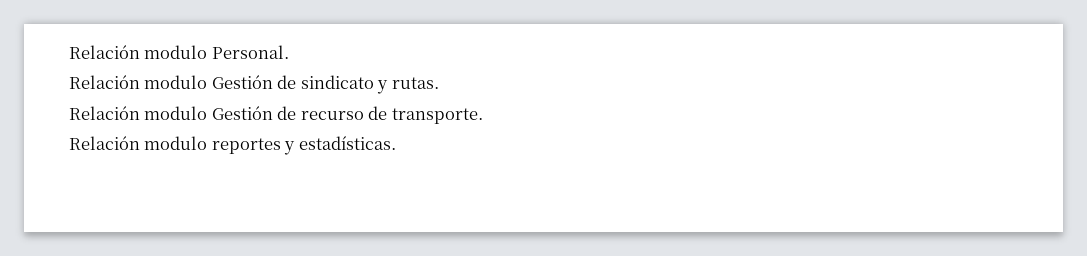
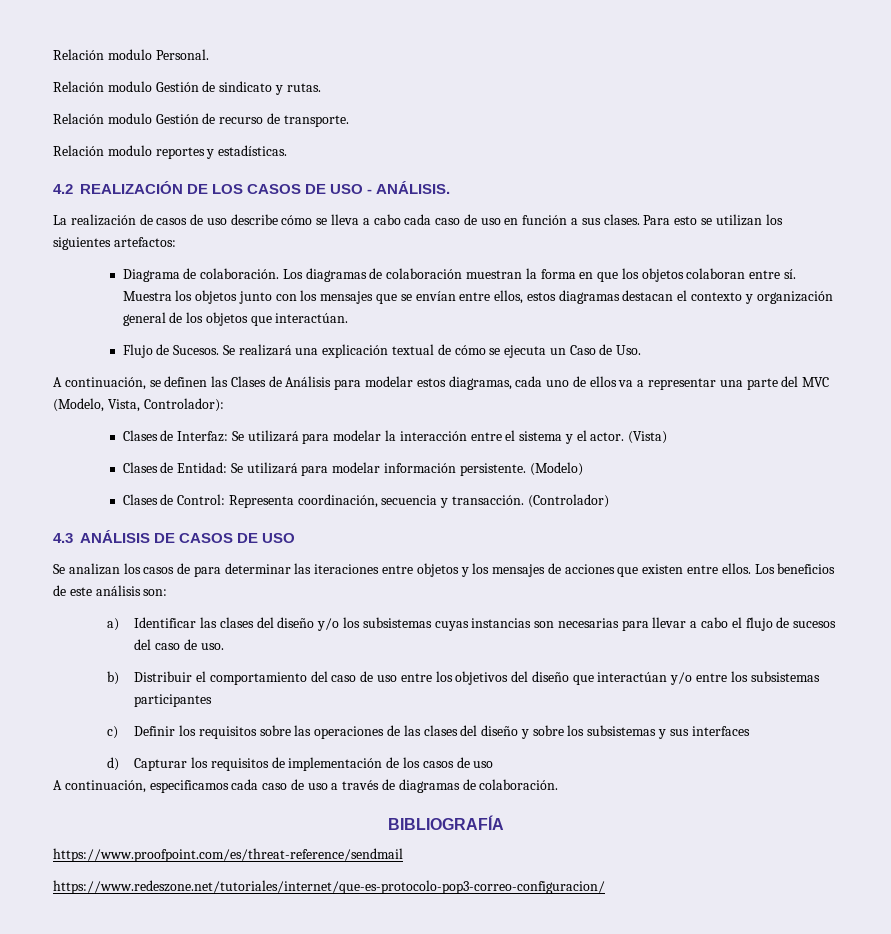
+ 4.2 REALIZACIÓN DE LOS CASOS DE USO - ANÁLISIS.
+ La realización de casos de uso describe cómo se lleva a cabo cada caso de uso en función a sus clases. Para esto se utilizan los siguientes artefactos:
+ Diagrama de colaboración. Los diagramas de colaboración muestran la forma en que los objetos colaboran entre sí. Muestra los objetos junto con los mensajes que se envían entre ellos, estos diagramas destacan el contexto y organización general de los objetos que interactúan.
+ Flujo de Sucesos. Se realizará una explicación textual de cómo se ejecuta un Caso de Uso.
+ A continuación, se definen las Clases de Análisis para modelar estos diagramas, cada uno de ellos va a representar una parte del MVC (Modelo, Vista, Controlador):
+ Clases de Interfaz: Se utilizará para modelar la interacción entre el sistema y el actor. (Vista)
+ Clases de Entidad: Se utilizará para modelar información persistente. (Modelo)
+ Clases de Control: Representa coordinación, secuencia y transacción. (Controlador)
+ 4.3 ANÁLISIS DE CASOS DE USO
+ Se analizan los casos de para determinar las iteraciones entre objetos y los mensajes de acciones que existen entre ellos. Los beneficios de este análisis son:
+ a) Identificar las clases del diseño y/o los subsistemas cuyas instancias son necesarias para llevar a cabo el flujo de sucesos del caso de uso.
+ b) Distribuir el comportamiento del caso de uso entre los objetivos del diseño que interactúan y/o entre los subsistemas participantes
+ c) Definir los requisitos sobre las operaciones de las clases del diseño y sobre los subsistemas y sus interfaces
+ d) Capturar los requisitos de implementación de los casos de uso
+ A continuación, especificamos cada caso de uso a través de diagramas de colaboración.
+ BIBLIOGRAFÍA
+ https://www.proofpoint.com/es/threat-reference/sendmail
+ https://www.redeszone.net/tutoriales/internet/que-es-protocolo-pop3-correo-configuracion/

